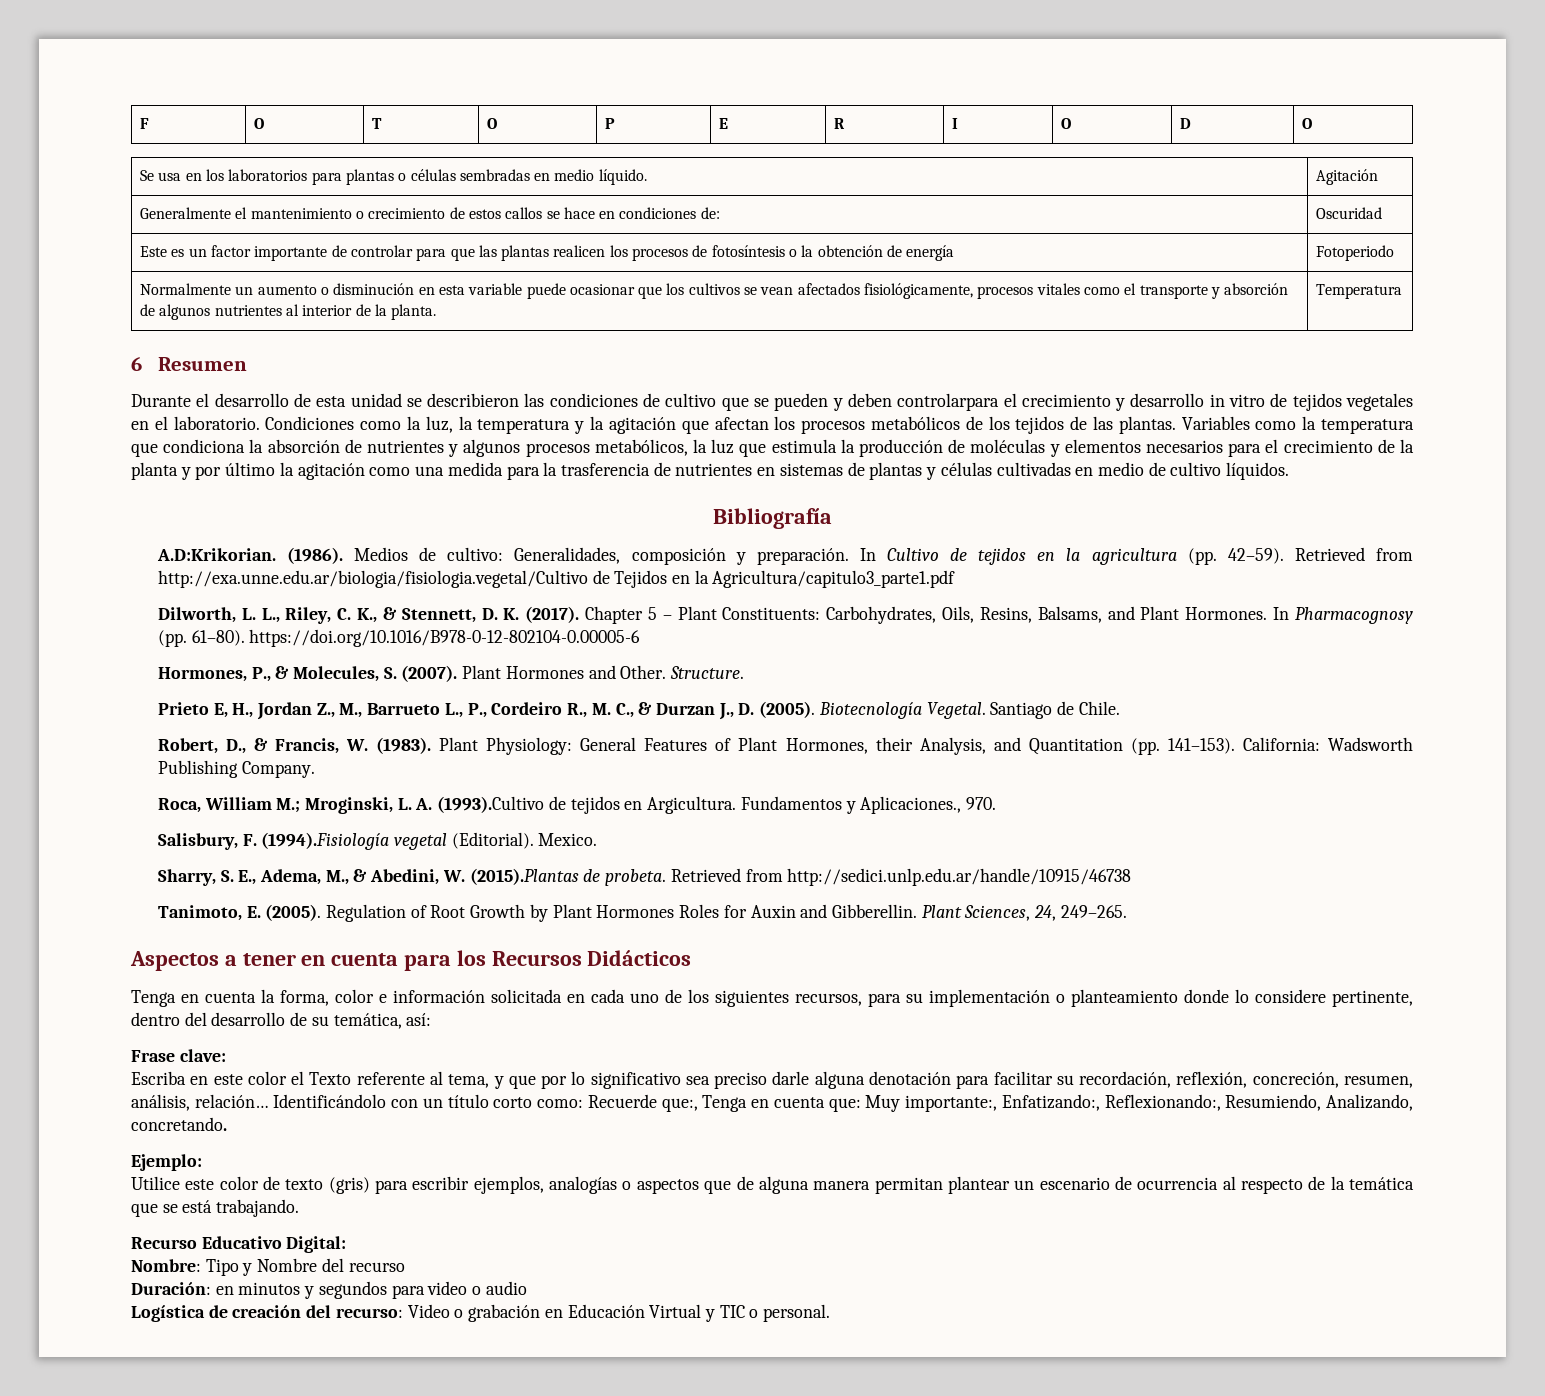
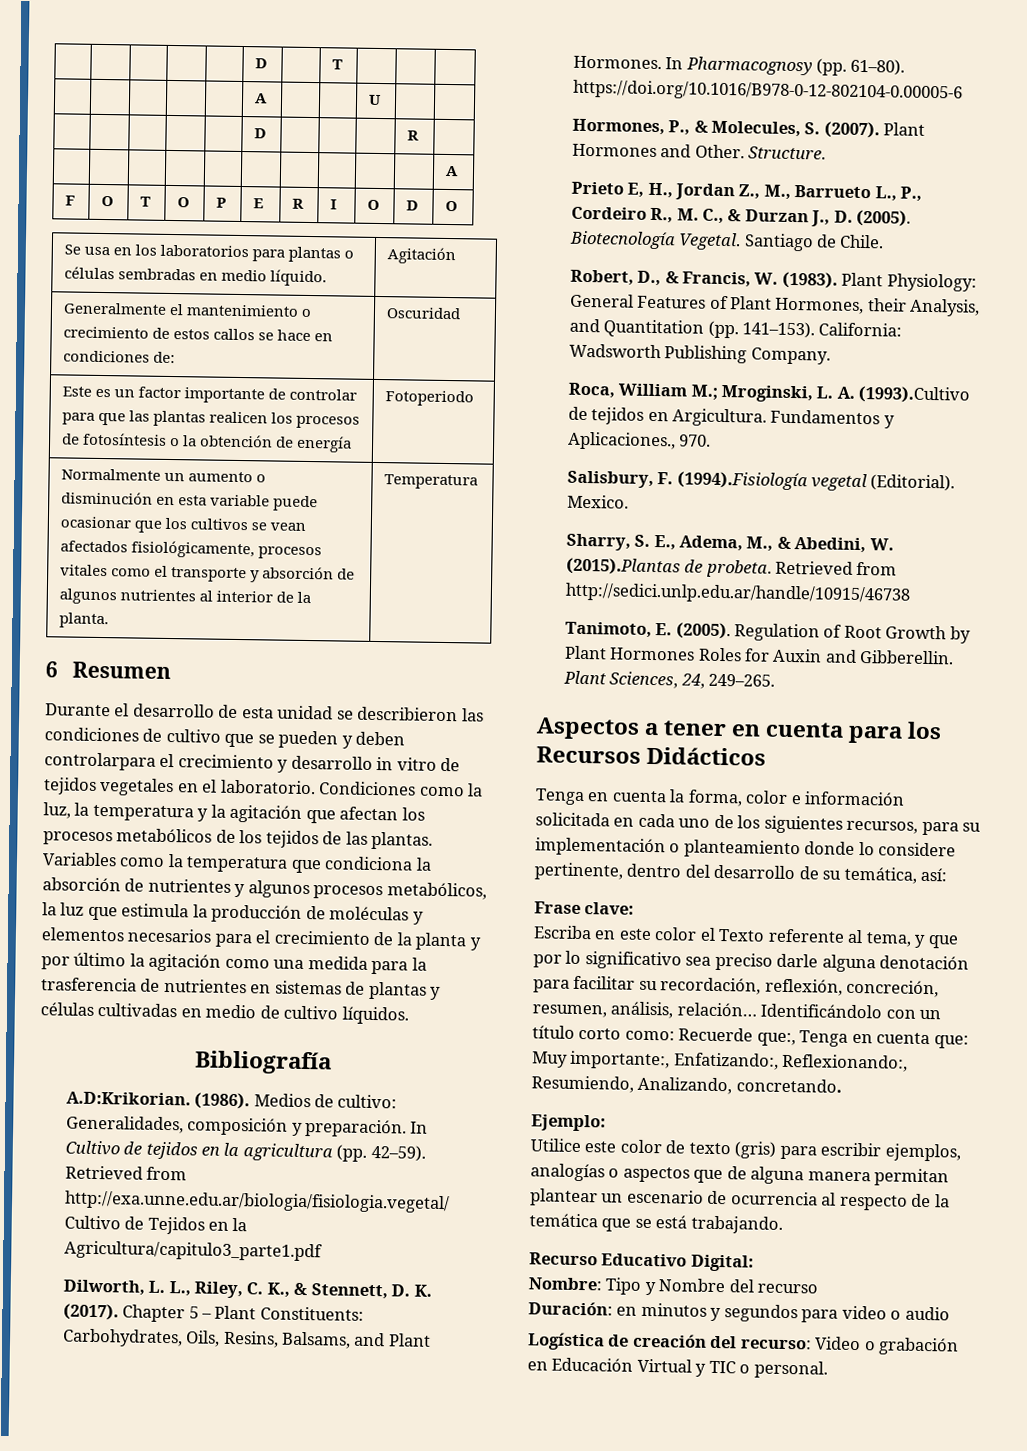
+ | | | | | D | | T | | |
+ | | | | | A | | | U | |
+ | | | | | D | | | | R |
+ | | | | | | | | | | A

